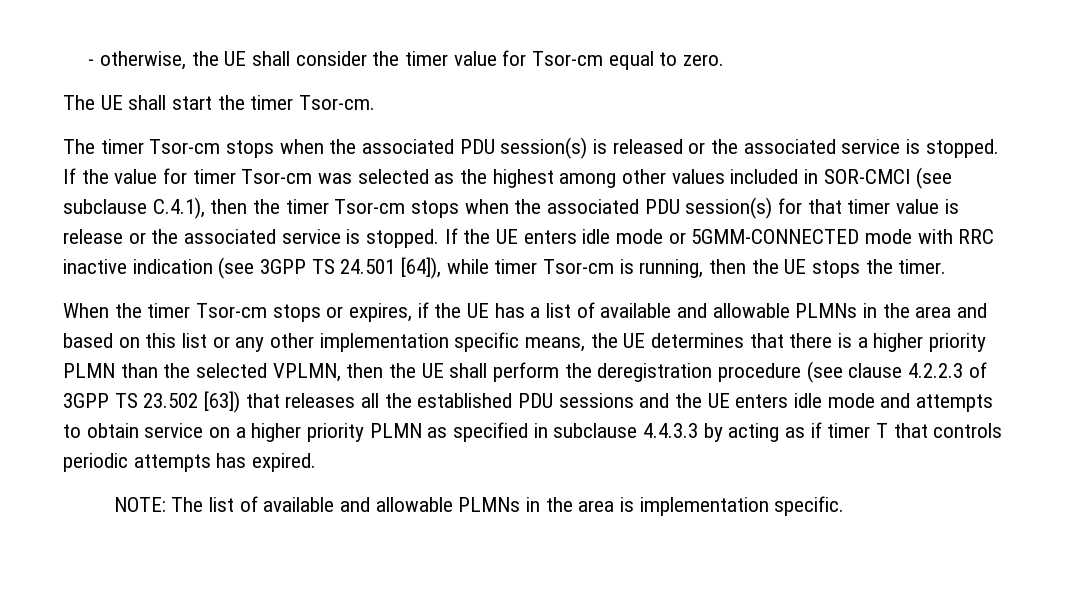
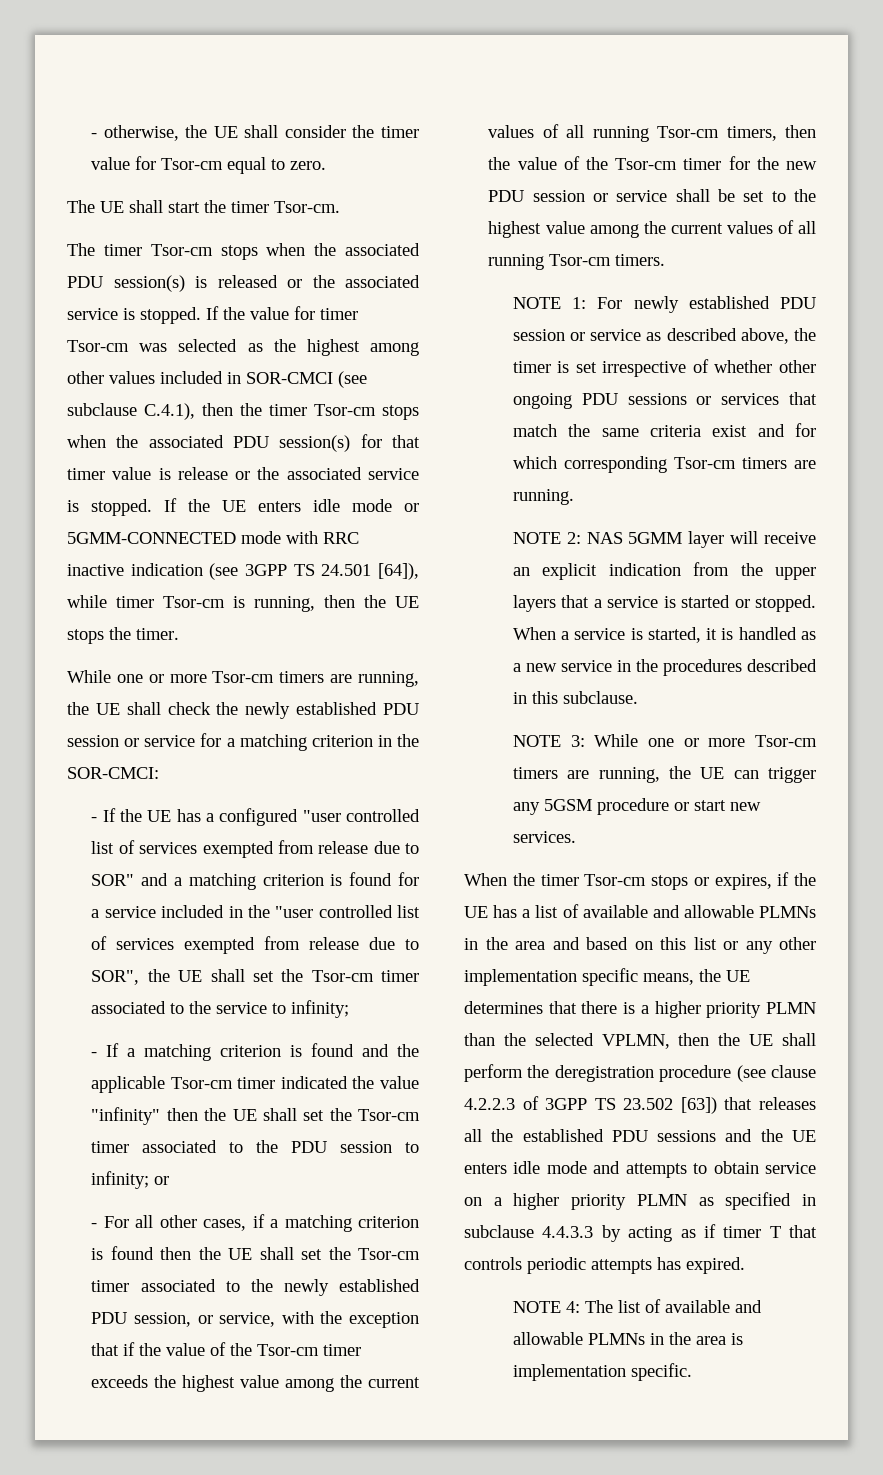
+ While one or more Tsor-cm timers are running, the UE shall check the newly established PDU session or service for a matching criterion in the SOR-CMCI:
+ - If the UE has a configured "user controlled list of services exempted from release due to SOR" and a matching criterion is found for a service included in the "user controlled list of services exempted from release due to SOR", the UE shall set the Tsor-cm timer associated to the service to infinity;
+ - If a matching criterion is found and the applicable Tsor-cm timer indicated the value "infinity" then the UE shall set the Tsor-cm timer associated to the PDU session to infinity; or
+ - For all other cases, if a matching criterion is found then the UE shall set the Tsor-cm timer associated to the newly established PDU session, or service, with the exception that if the value of the Tsor-cm timer exceeds the highest value among the current values of all running Tsor-cm timers, then the value of the Tsor-cm timer for the new PDU session or service shall be set to the highest value among the current values of all running Tsor-cm timers.
+ NOTE 1: For newly established PDU session or service as described above, the timer is set irrespective of whether other ongoing PDU sessions or services that match the same criteria exist and for which corresponding Tsor-cm timers are running.
+ NOTE 2: NAS 5GMM layer will receive an explicit indication from the upper layers that a service is started or stopped. When a service is started, it is handled as a new service in the procedures described in this subclause.
+ NOTE 3: While one or more Tsor-cm timers are running, the UE can trigger any 5GSM procedure or start new services.
- NOTE: The list of available and allowable PLMNs in the area is implementation specific.
+ NOTE 4: The list of available and allowable PLMNs in the area is implementation specific.

